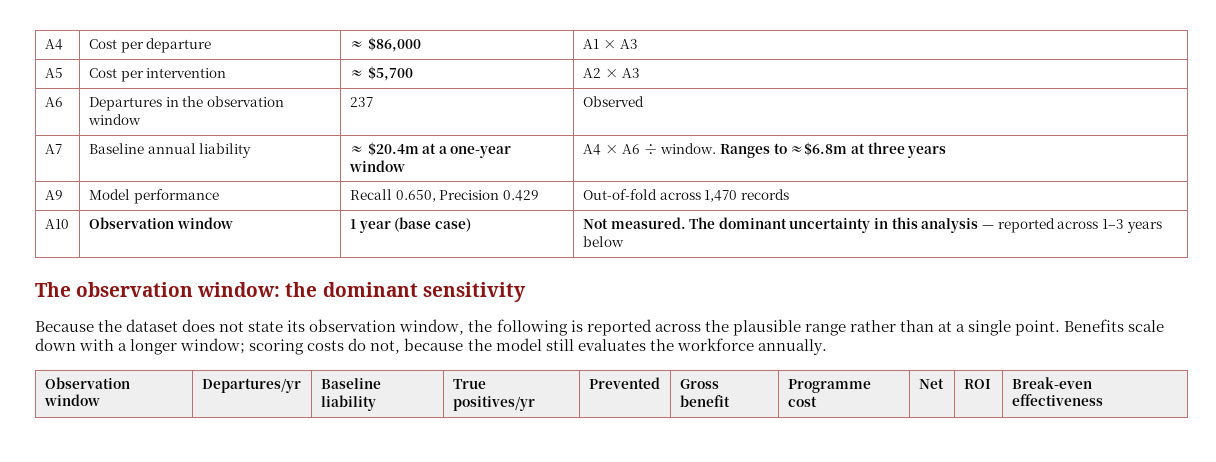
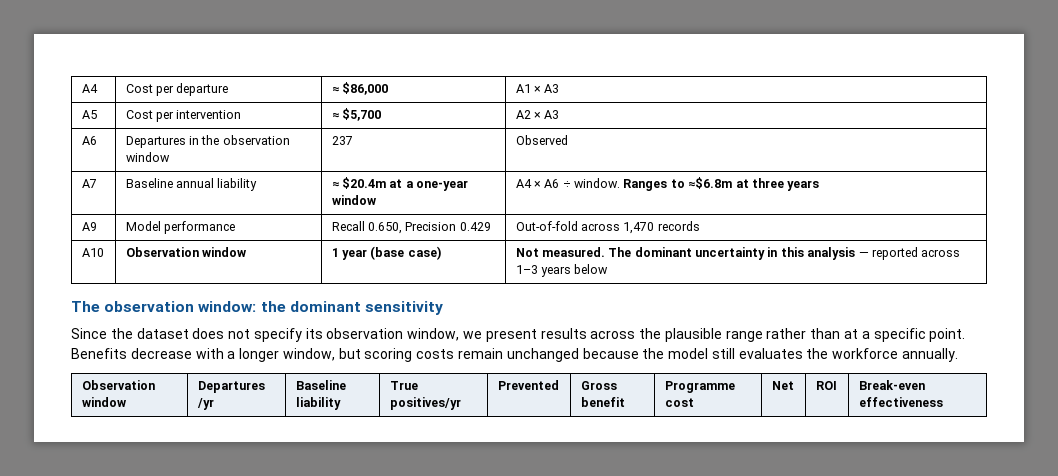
- Because the dataset does not state its observation window, the following is reported across the plausible range rather than at a single point.
+ Since the dataset does not specify its observation window, we present results across the plausible range rather than at a specific point.
- Benefits scale down with a longer window; scoring costs do not, because the model still evaluates the workforce annually.
+ Benefits decrease with a longer window, but scoring costs remain unchanged because the model still evaluates the workforce annually.
- Observation window | Departures/yr | Baseline liability | True positives/yr | Prevented | Gross benefit | Programme cost | Net | ROI | Break-even effectiveness
+ Observation window | Departures /yr | Baseline liability | True positives/yr | Prevented | Gross benefit | Programme cost | Net | ROI | Break-even effectiveness

